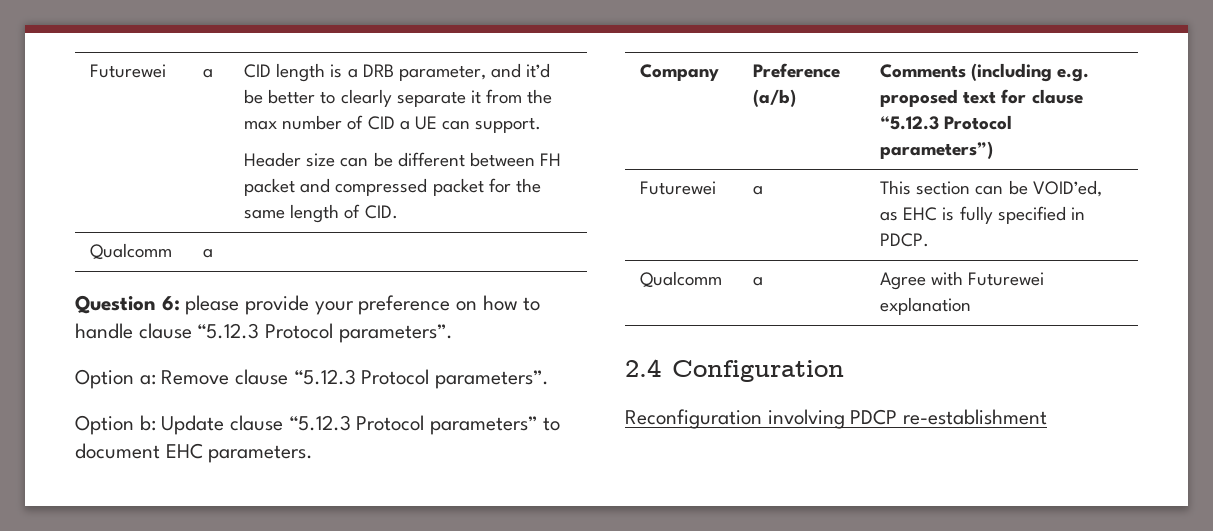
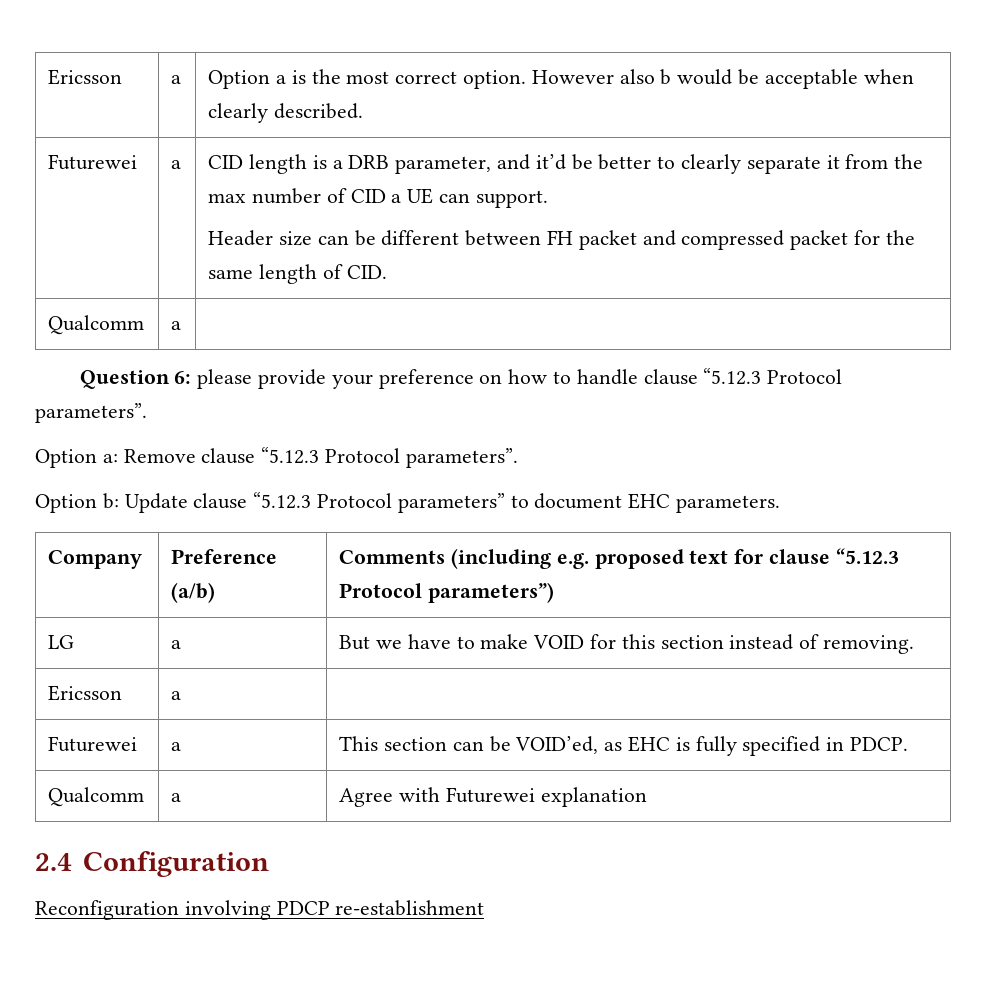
+ Ericsson | a | Option a is the most correct option. However also b would be acceptable when clearly described.
+ LG | a | But we have to make VOID for this section instead of removing.
+ Ericsson | a |

